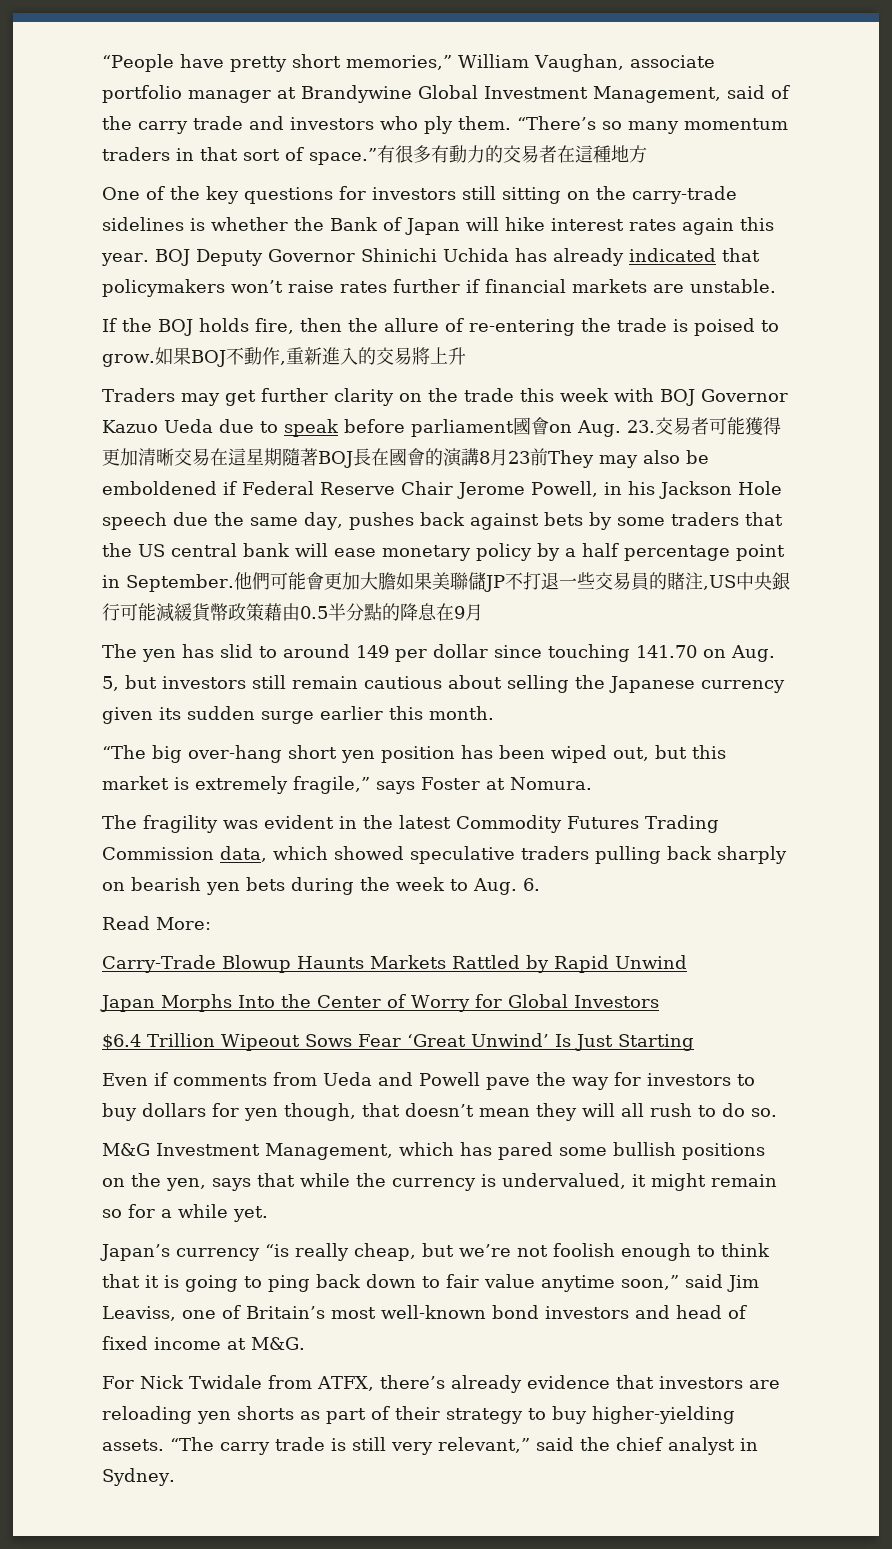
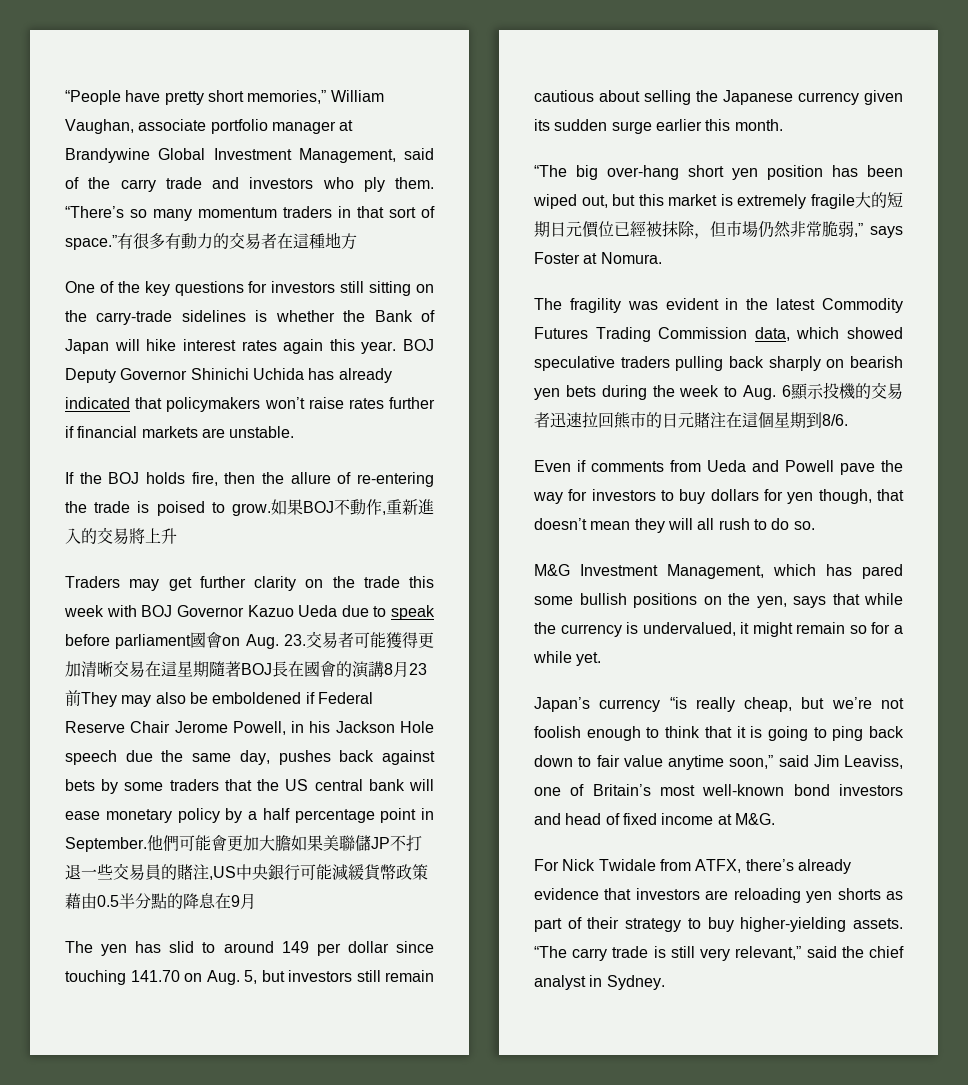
- “The big over-hang short yen position has been wiped out, but this market is extremely fragile,” says Foster at Nomura.
+ “The big over-hang short yen position has been wiped out, but this market is extremely fragile大的短期日元價位已經被抹除，但市場仍然非常脆弱,” says Foster at Nomura.
- The fragility was evident in the latest Commodity Futures Trading Commission data, which showed speculative traders pulling back sharply on bearish yen bets during the week to Aug. 6.
- Read More:
- Carry-Trade Blowup Haunts Markets Rattled by Rapid Unwind
- Japan Morphs Into the Center of Worry for Global Investors
- $6.4 Trillion Wipeout Sows Fear ‘Great Unwind’ Is Just Starting
+ The fragility was evident in the latest Commodity Futures Trading Commission data, which showed speculative traders pulling back sharply on bearish yen bets during the week to Aug. 6顯示投機的交易者迅速拉回熊市的日元賭注在這個星期到8/6.

